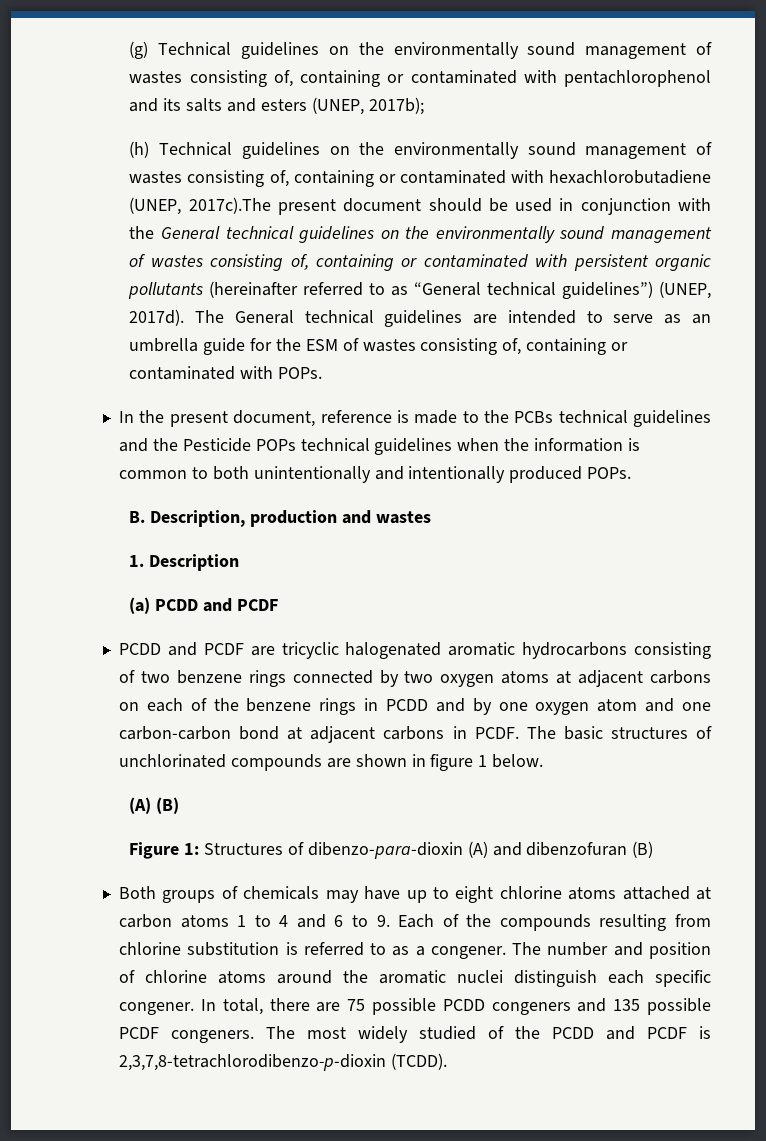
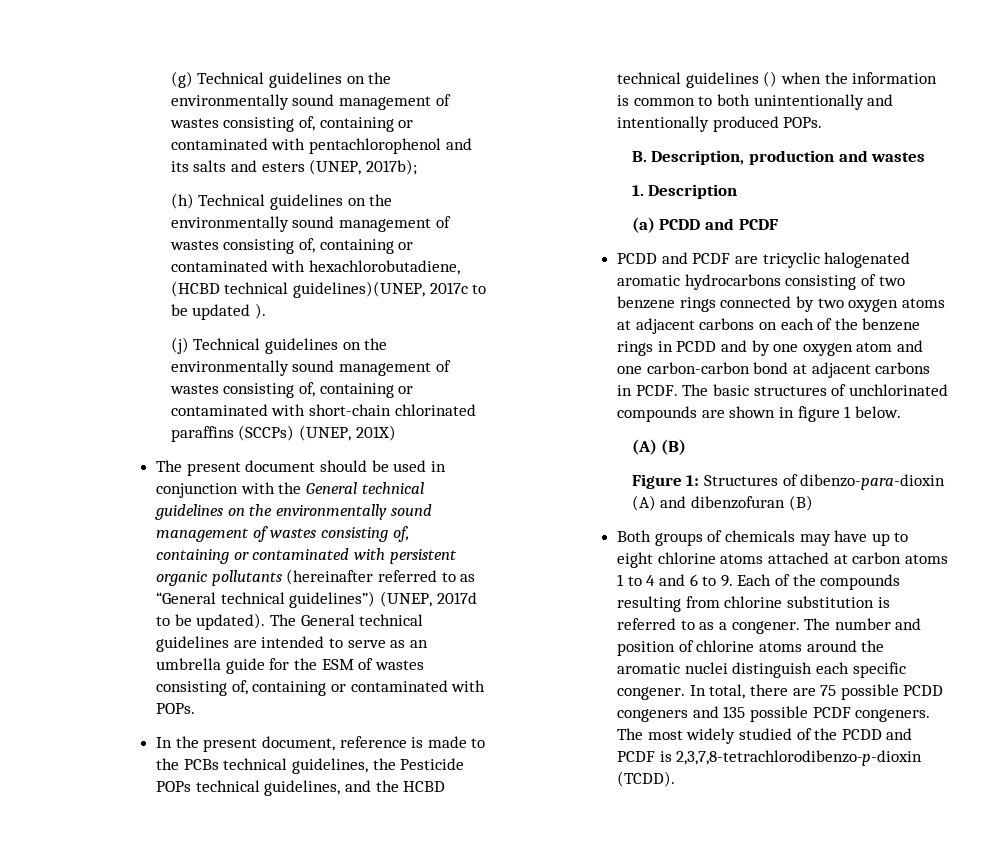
- (h) Technical guidelines on the environmentally sound management of wastes consisting of, containing or contaminated with hexachlorobutadiene (UNEP, 2017c).The present document should be used in conjunction with the General technical guidelines on the environmentally sound management of wastes consisting of, containing or contaminated with persistent organic pollutants (hereinafter referred to as “General technical guidelines”) (UNEP, 2017d).
+ (h) Technical guidelines on the environmentally sound management of wastes consisting of, containing or contaminated with hexachlorobutadiene, (HCBD technical guidelines)(UNEP, 2017c to be updated ).
+ (j) Technical guidelines on the environmentally sound management of wastes consisting of, containing or contaminated with short-chain chlorinated paraffins (SCCPs) (UNEP, 201X)
+ The present document should be used in conjunction with the General technical guidelines on the environmentally sound management of wastes consisting of, containing or contaminated with persistent organic pollutants (hereinafter referred to as “General technical guidelines”) (UNEP, 2017d to be updated).
- In the present document, reference is made to the PCBs technical guidelines and the Pesticide POPs technical guidelines when the information is common to both unintentionally and intentionally produced POPs.
+ In the present document, reference is made to the PCBs technical guidelines, the Pesticide POPs technical guidelines, and the HCBD technical guidelines () when the information is common to both unintentionally and intentionally produced POPs.

